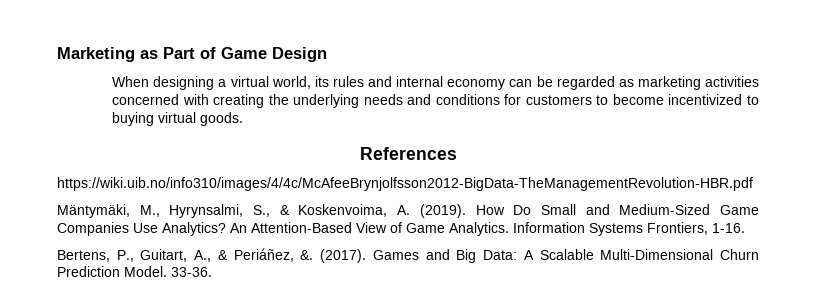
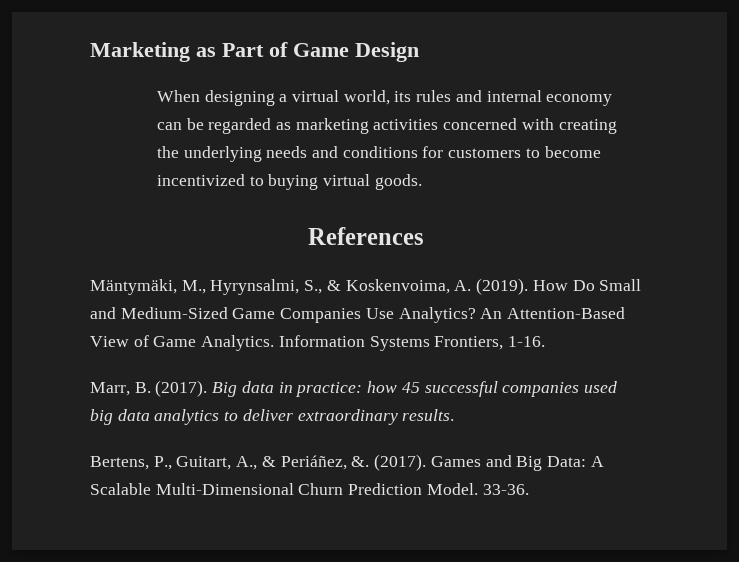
- https://wiki.uib.no/info310/images/4/4c/McAfeeBrynjolfsson2012-BigData-TheManagementRevolution-HBR.pdf
+ Marr, B. (2017). Big data in practice: how 45 successful companies used big data analytics to deliver extraordinary results.

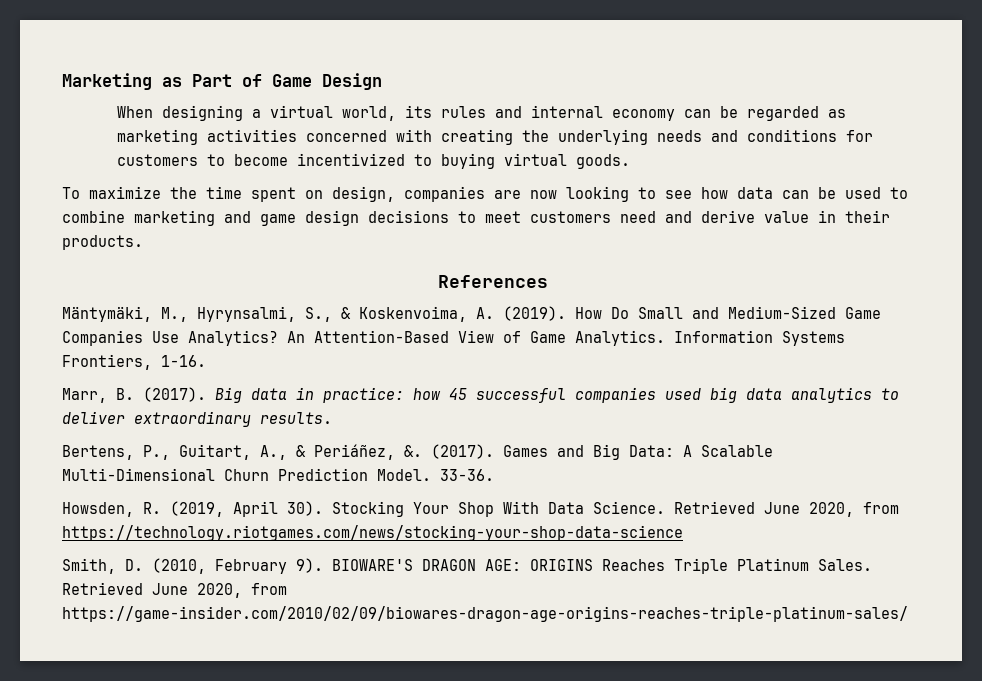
+ To maximize the time spent on design, companies are now looking to see how data can be used to combine marketing and game design decisions to meet customers need and derive value in their products.
+ Howsden, R. (2019, April 30). Stocking Your Shop With Data Science. Retrieved June 2020, from https://technology.riotgames.com/news/stocking-your-shop-data-science
+ Smith, D. (2010, February 9). BIOWARE'S DRAGON AGE: ORIGINS Reaches Triple Platinum Sales. Retrieved June 2020, from https://game-insider.com/2010/02/09/biowares-dragon-age-origins-reaches-triple-platinum-sales/

